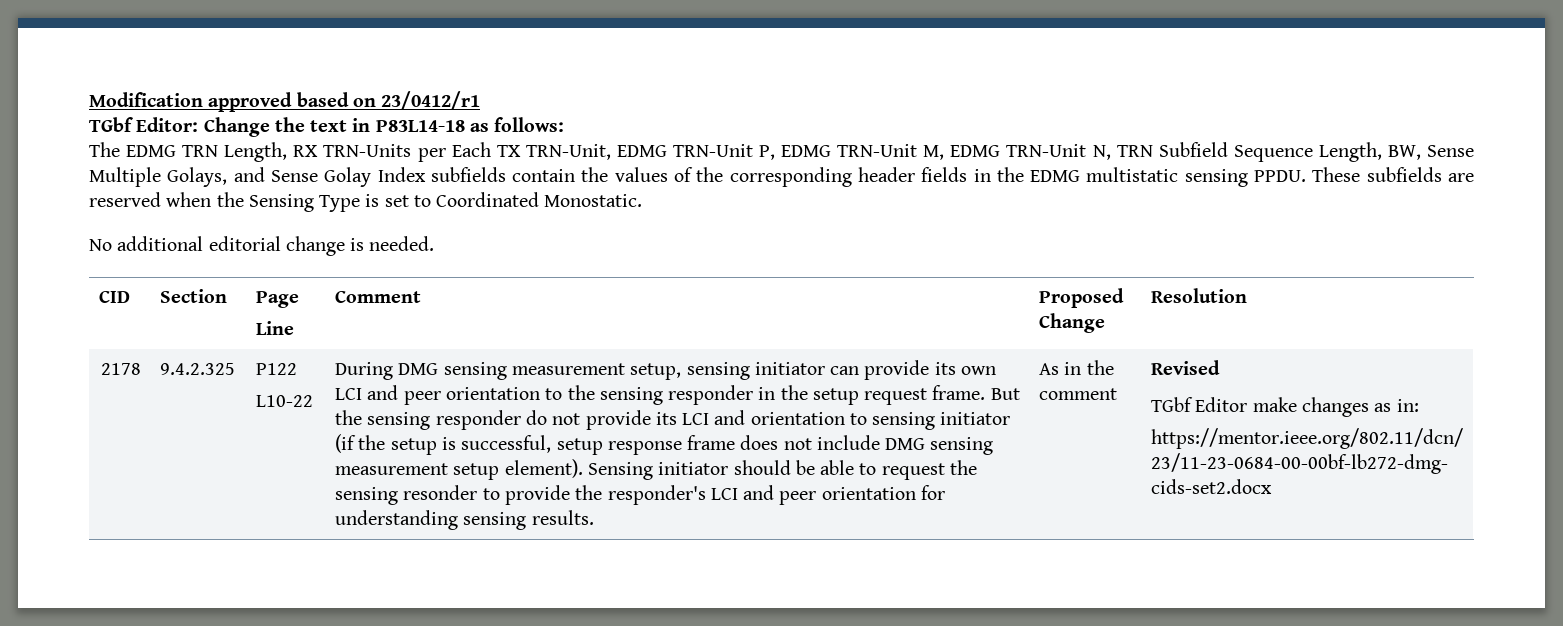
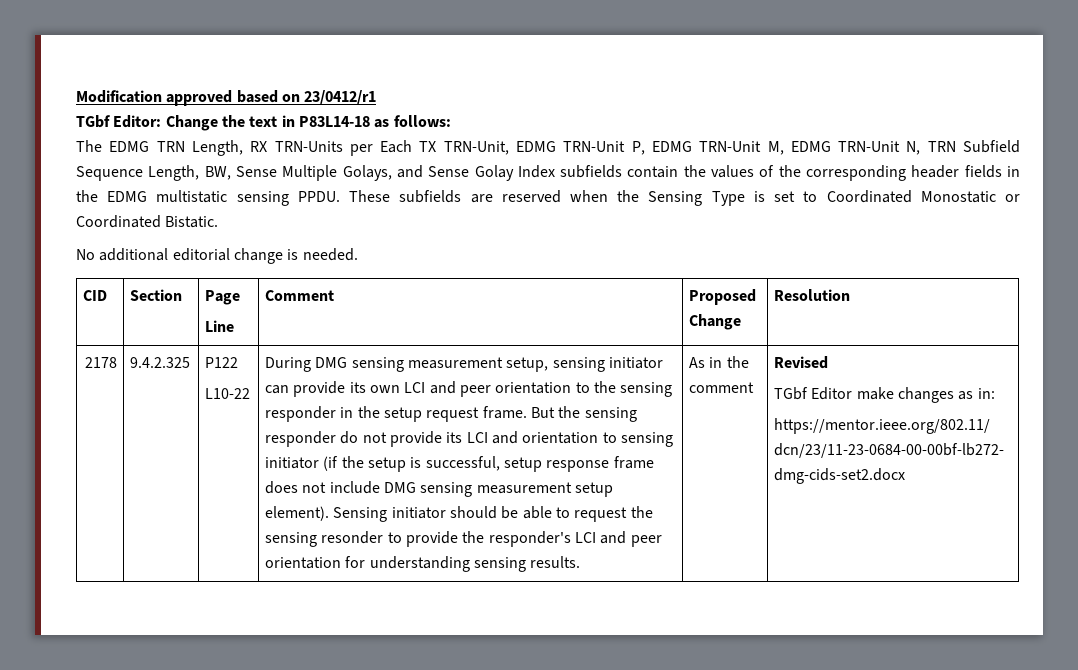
- These subfields are reserved when the Sensing Type is set to Coordinated Monostatic.
+ These subfields are reserved when the Sensing Type is set to Coordinated Monostatic or Coordinated Bistatic.

